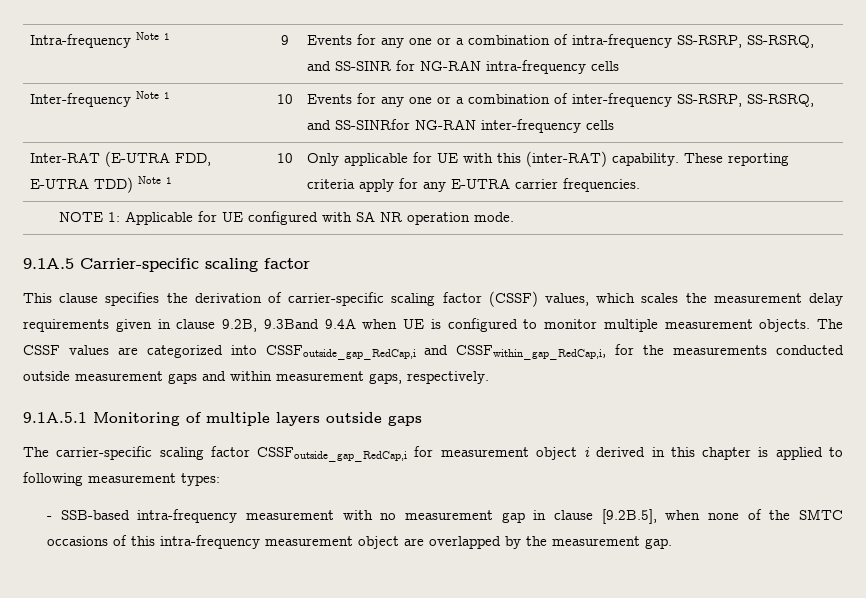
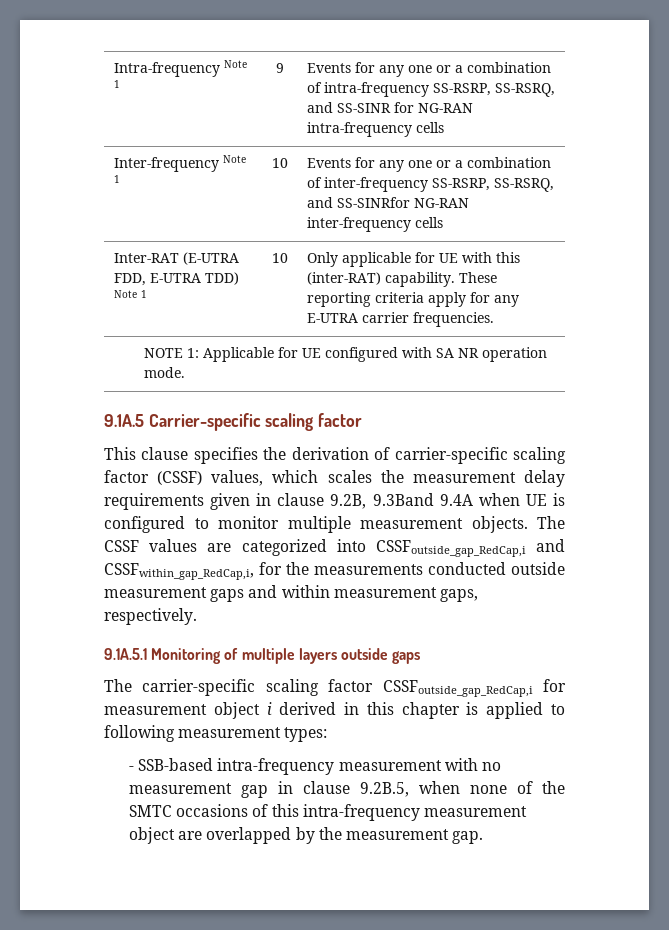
- - SSB-based intra-frequency measurement with no measurement gap in clause [9.2B.5], when none of the SMTC occasions of this intra-frequency measurement object are overlapped by the measurement gap.
+ - SSB-based intra-frequency measurement with no measurement gap in clause 9.2B.5, when none of the SMTC occasions of this intra-frequency measurement object are overlapped by the measurement gap.

